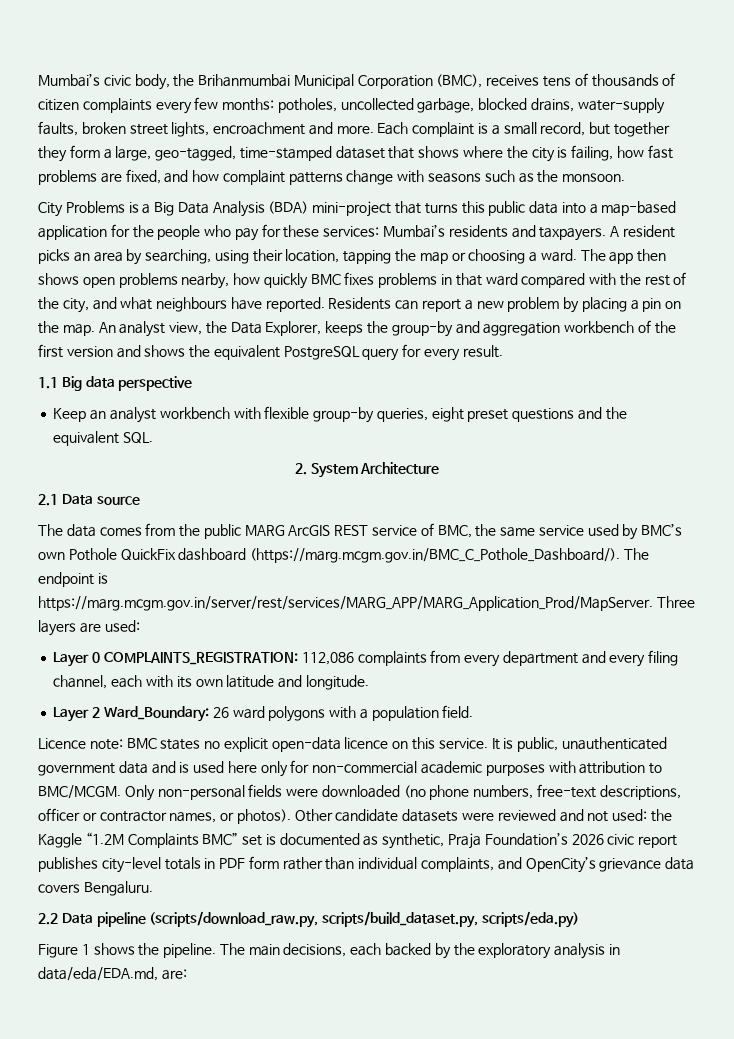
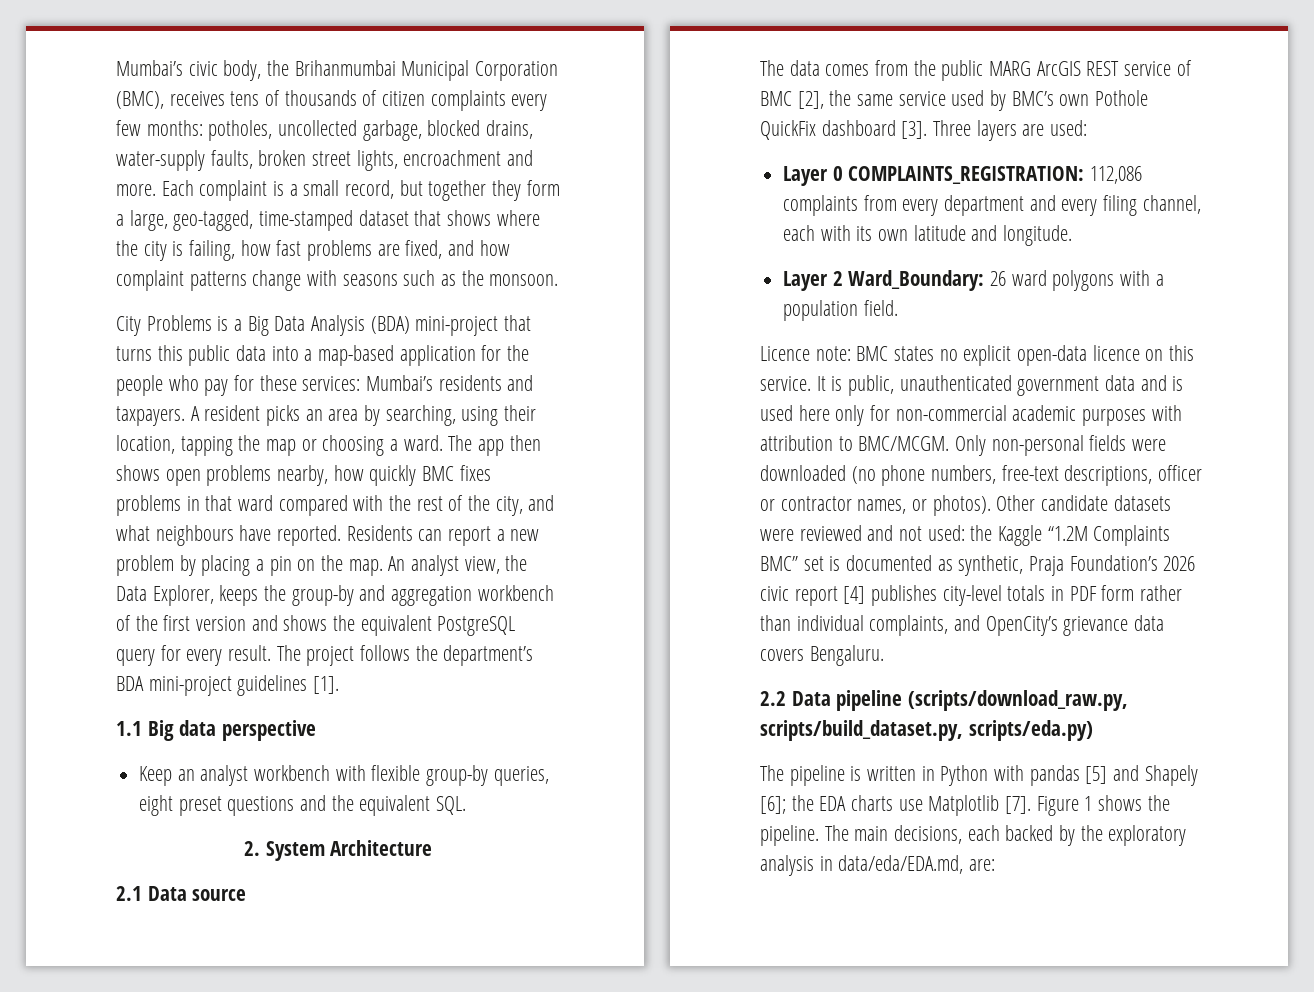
+ The project follows the department’s BDA mini-project guidelines [1].
- The data comes from the public MARG ArcGIS REST service of BMC, the same service used by BMC’s own Pothole QuickFix dashboard (https://marg.mcgm.gov.in/BMC_C_Pothole_Dashboard/). The endpoint is https://marg.mcgm.gov.in/server/rest/services/MARG_APP/MARG_Application_Prod/MapServer. Three layers are used:
+ The data comes from the public MARG ArcGIS REST service of BMC [2], the same service used by BMC’s own Pothole QuickFix dashboard [3]. Three layers are used:
- Other candidate datasets were reviewed and not used: the Kaggle “1.2M Complaints BMC” set is documented as synthetic, Praja Foundation’s 2026 civic report publishes city-level totals in PDF form rather than individual complaints, and OpenCity’s grievance data covers Bengaluru.
+ Other candidate datasets were reviewed and not used: the Kaggle “1.2M Complaints BMC” set is documented as synthetic, Praja Foundation’s 2026 civic report [4] publishes city-level totals in PDF form rather than individual complaints, and OpenCity’s grievance data covers Bengaluru.
+ The pipeline is written in Python with pandas [5] and Shapely [6]; the EDA charts use Matplotlib [7].

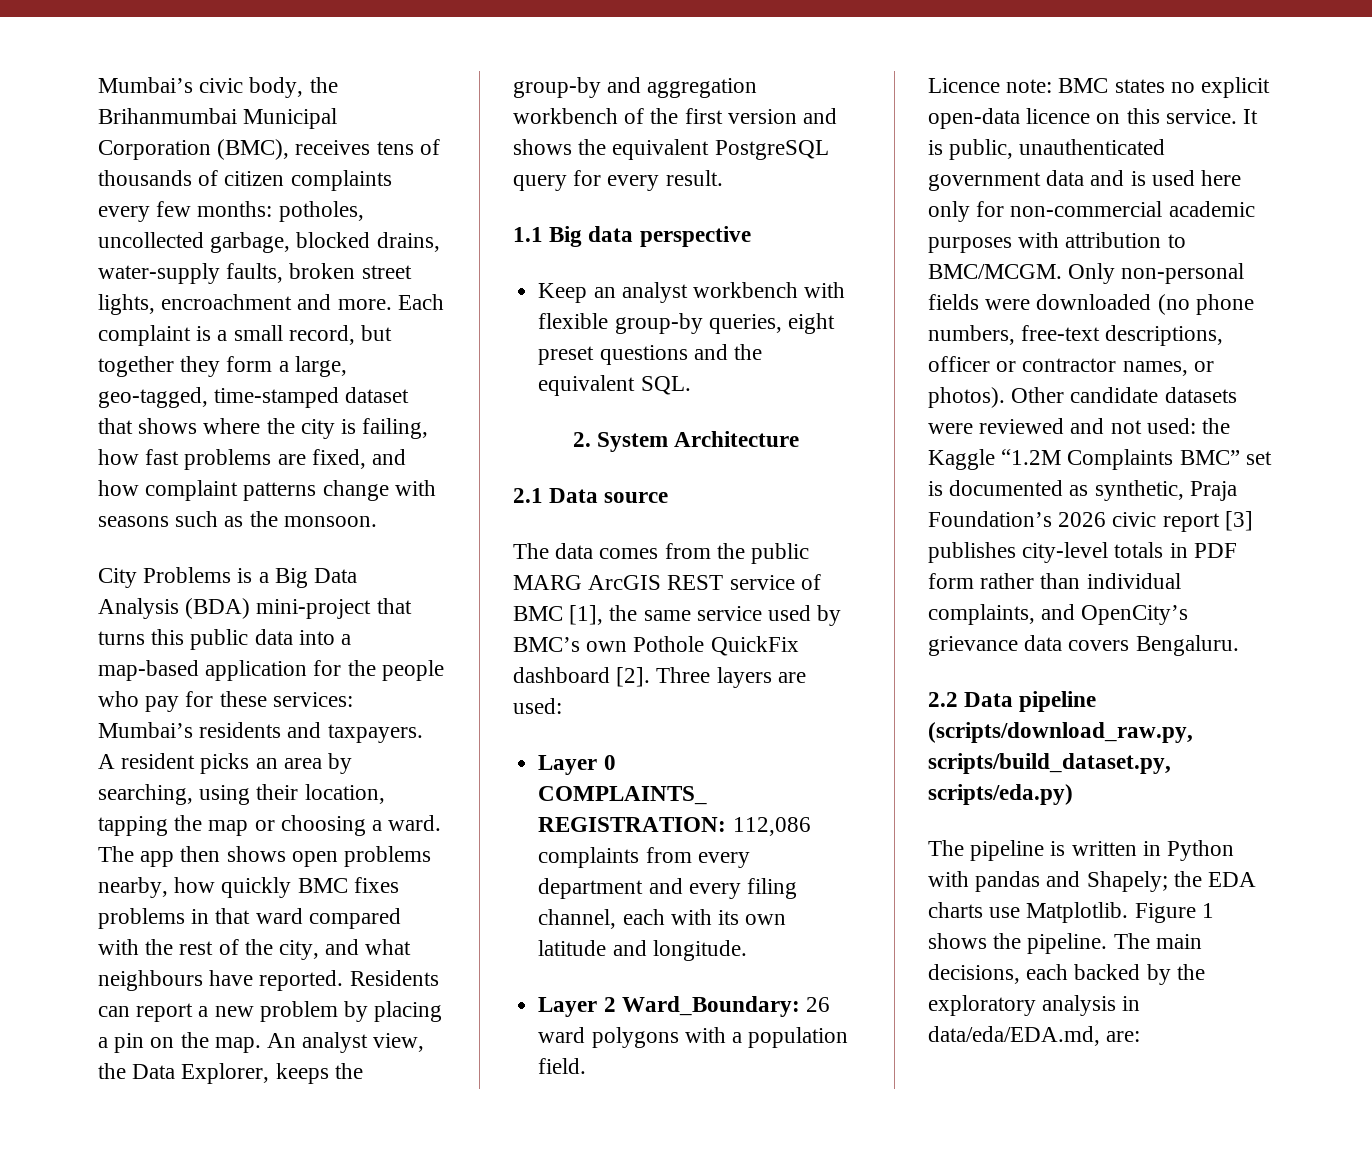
- The project follows the department’s BDA mini-project guidelines [1].
- The data comes from the public MARG ArcGIS REST service of BMC [2], the same service used by BMC’s own Pothole QuickFix dashboard [3].
+ The data comes from the public MARG ArcGIS REST service of BMC [1], the same service used by BMC’s own Pothole QuickFix dashboard [2].
- Other candidate datasets were reviewed and not used: the Kaggle “1.2M Complaints BMC” set is documented as synthetic, Praja Foundation’s 2026 civic report [4] publishes city-level totals in PDF form rather than individual complaints, and OpenCity’s grievance data covers Bengaluru.
+ Other candidate datasets were reviewed and not used: the Kaggle “1.2M Complaints BMC” set is documented as synthetic, Praja Foundation’s 2026 civic report [3] publishes city-level totals in PDF form rather than individual complaints, and OpenCity’s grievance data covers Bengaluru.
- The pipeline is written in Python with pandas [5] and Shapely [6]; the EDA charts use Matplotlib [7].
+ The pipeline is written in Python with pandas and Shapely; the EDA charts use Matplotlib.

